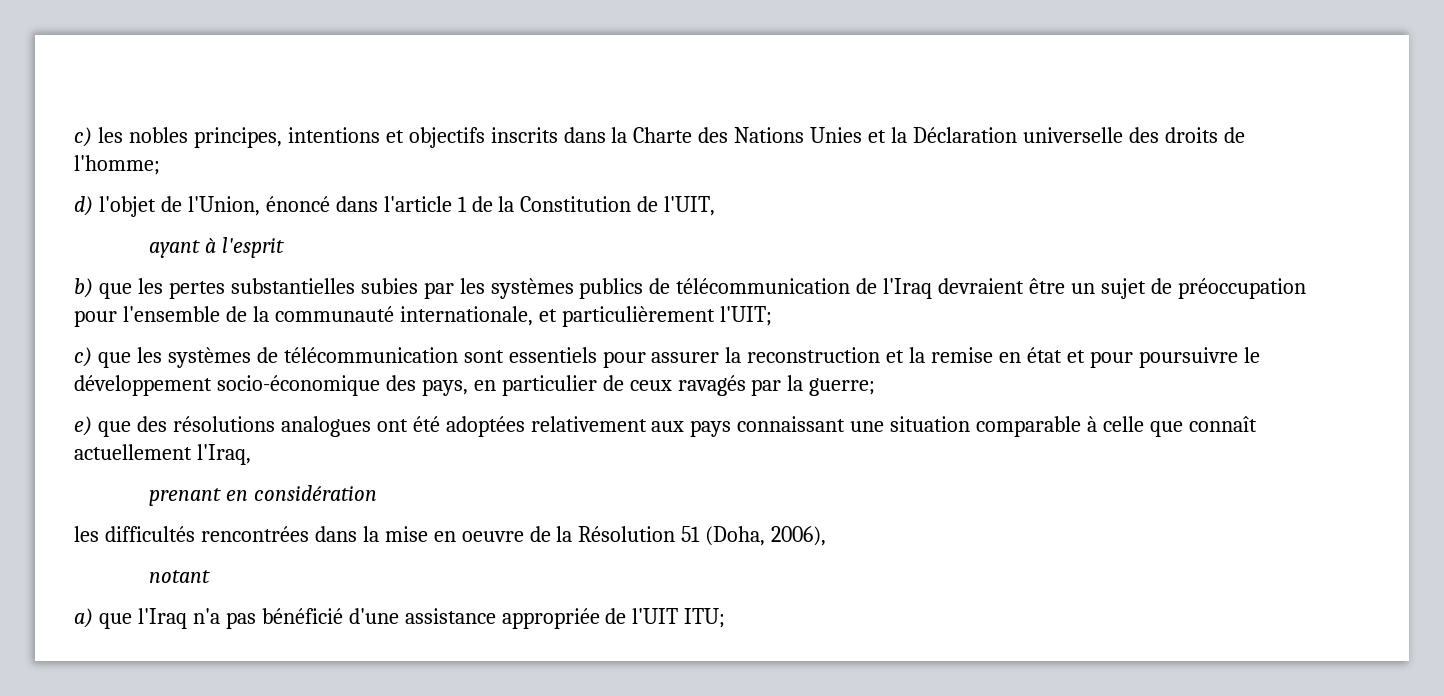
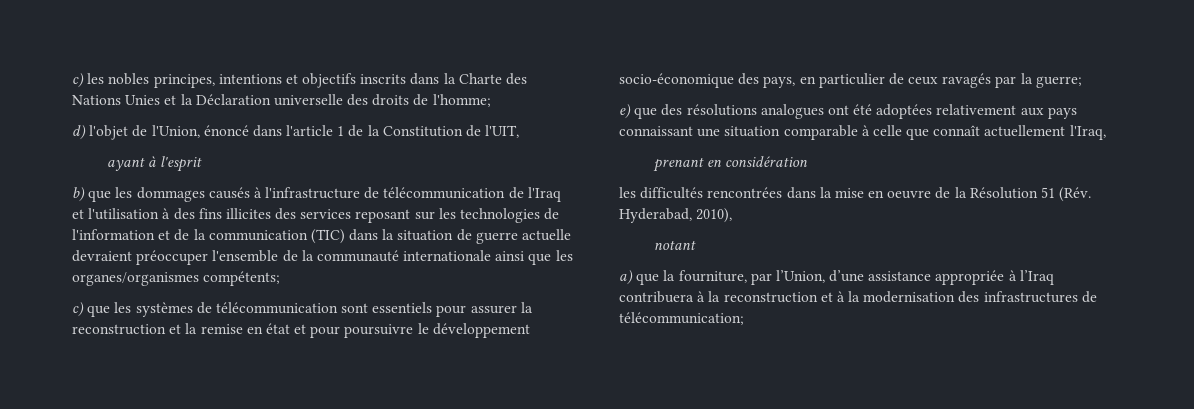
- b) que les pertes substantielles subies par les systèmes publics de télécommunication de l'Iraq devraient être un sujet de préoccupation pour l'ensemble de la communauté internationale, et particulièrement l'UIT;
+ b) que les dommages causés à l'infrastructure de télécommunication de l'Iraq et l'utilisation à des fins illicites des services reposant sur les technologies de l'information et de la communication (TIC) dans la situation de guerre actuelle devraient préoccuper l'ensemble de la communauté internationale ainsi que les organes/organismes compétents;
- les difficultés rencontrées dans la mise en oeuvre de la Résolution 51 (Doha, 2006),
+ les difficultés rencontrées dans la mise en oeuvre de la Résolution 51 (Rév. Hyderabad, 2010),
- a) que l'Iraq n'a pas bénéficié d'une assistance appropriée de l'UIT ITU;
+ a) que la fourniture, par l’Union, d’une assistance appropriée à l’Iraq contribuera à la reconstruction et à la modernisation des infrastructures de télécommunication;

